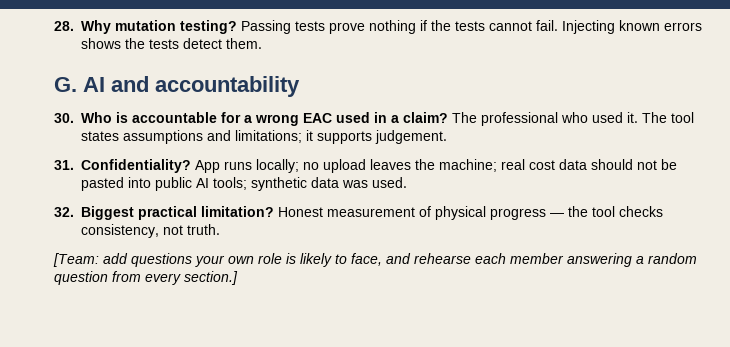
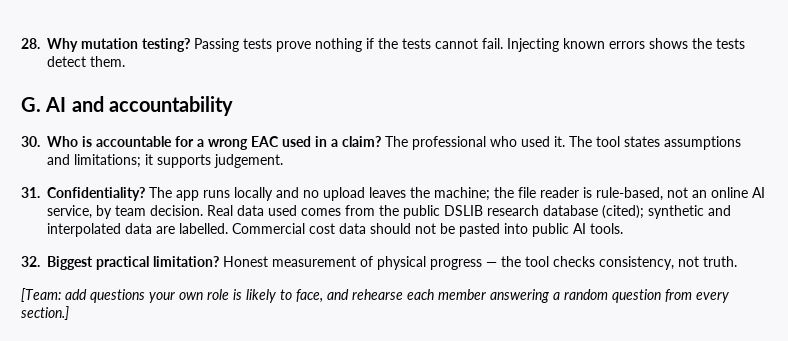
- App runs locally; no upload leaves the machine; real cost data should not be pasted into public AI tools; synthetic data was used.
+ The app runs locally and no upload leaves the machine; the file reader is rule-based, not an online AI service, by team decision. Real data used comes from the public DSLIB research database (cited); synthetic and interpolated data are labelled. Commercial cost data should not be pasted into public AI tools.

